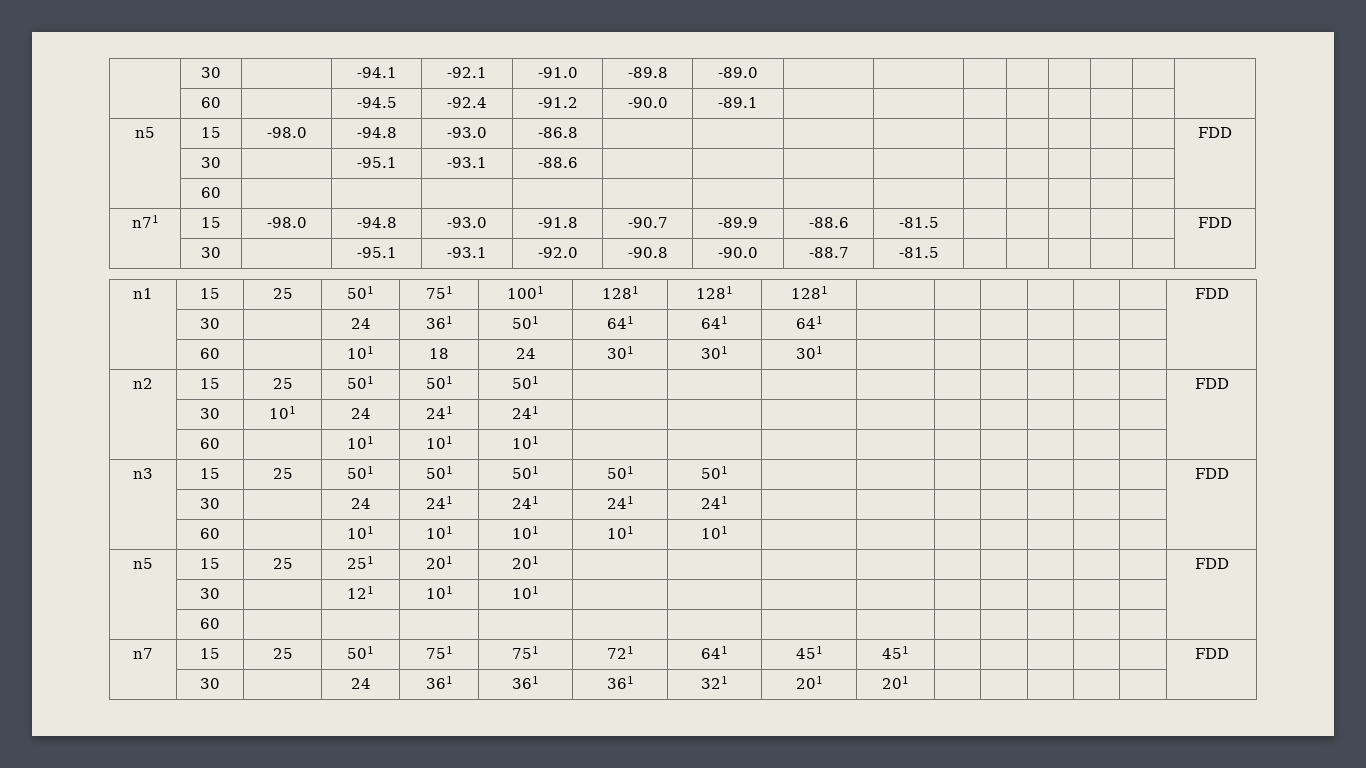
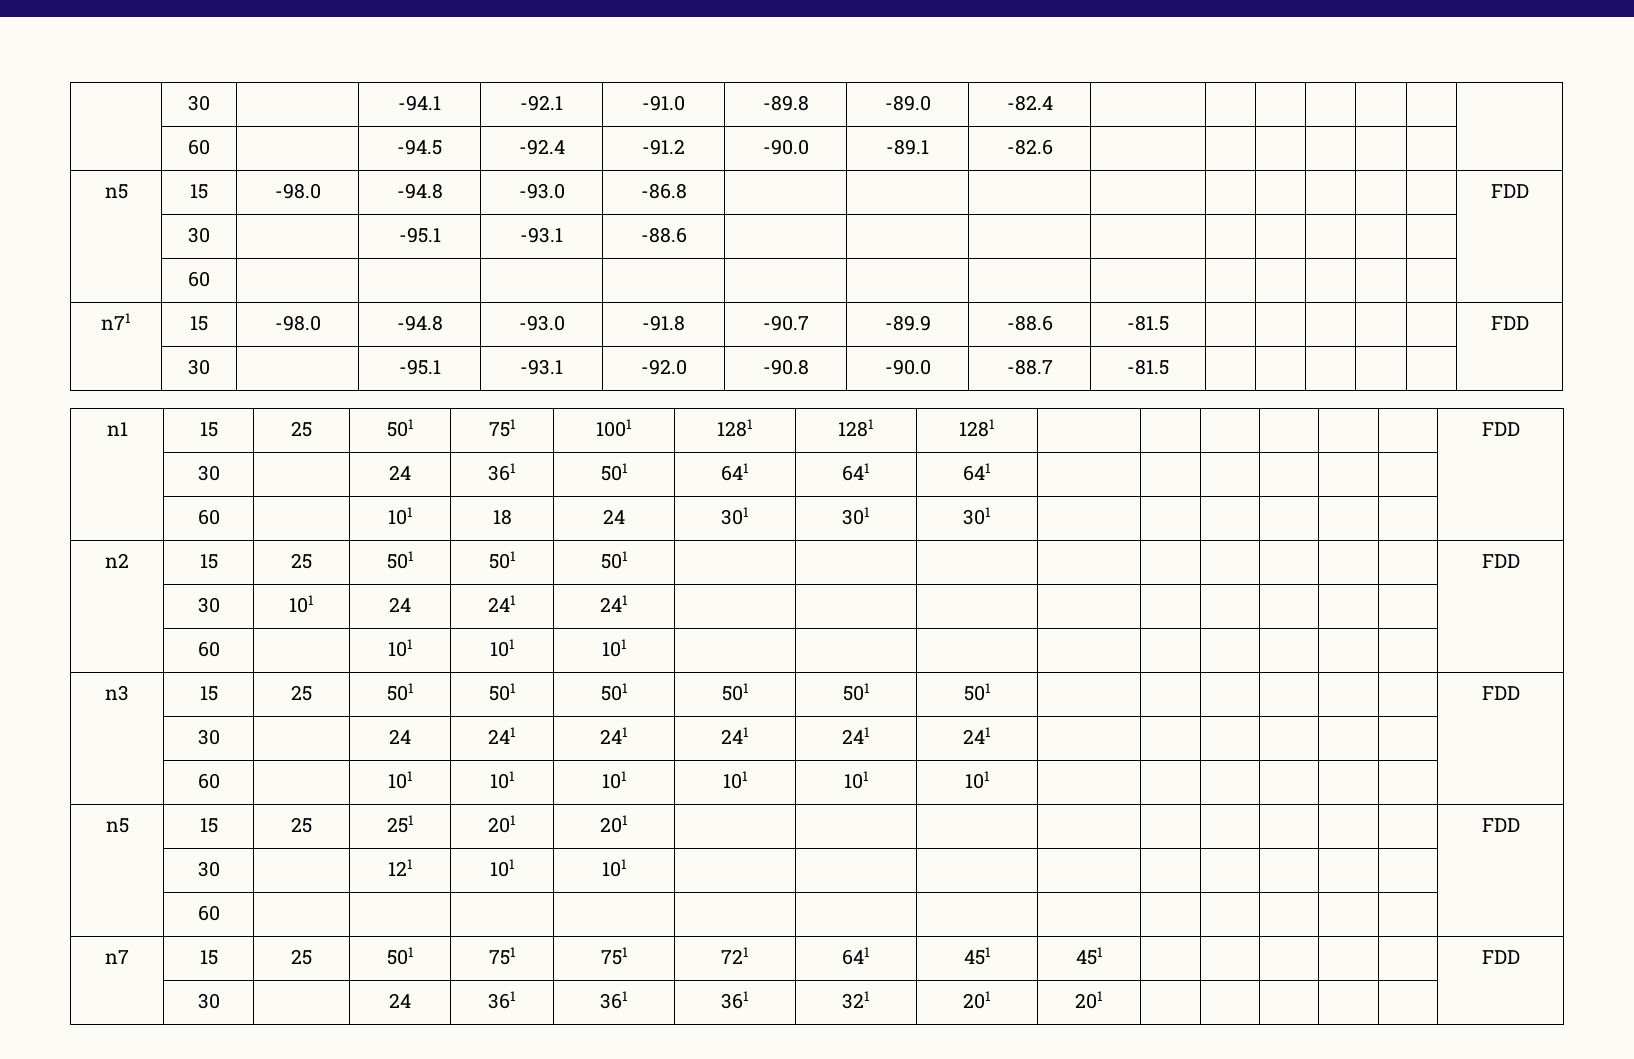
- | 30 | | -94.1 | -92.1 | -91.0 | -89.8 | -89.0 | | | | | | | |
+ | 30 | | -94.1 | -92.1 | -91.0 | -89.8 | -89.0 | -82.4 | | | | | | |
- | 60 | | -94.5 | -92.4 | -91.2 | -90.0 | -89.1 | | | | | | | |
+ | 60 | | -94.5 | -92.4 | -91.2 | -90.0 | -89.1 | -82.6 | | | | | | |
- n3 | 15 | 25 | 501 | 501 | 501 | 501 | 501 | | | | | | | | FDD
+ n3 | 15 | 25 | 501 | 501 | 501 | 501 | 501 | 501 | | | | | | | FDD
- | 30 | | 24 | 241 | 241 | 241 | 241 | | | | | | | |
+ | 30 | | 24 | 241 | 241 | 241 | 241 | 241 | | | | | | |
- | 60 | | 101 | 101 | 101 | 101 | 101 | | | | | | | |
+ | 60 | | 101 | 101 | 101 | 101 | 101 | 101 | | | | | | |

